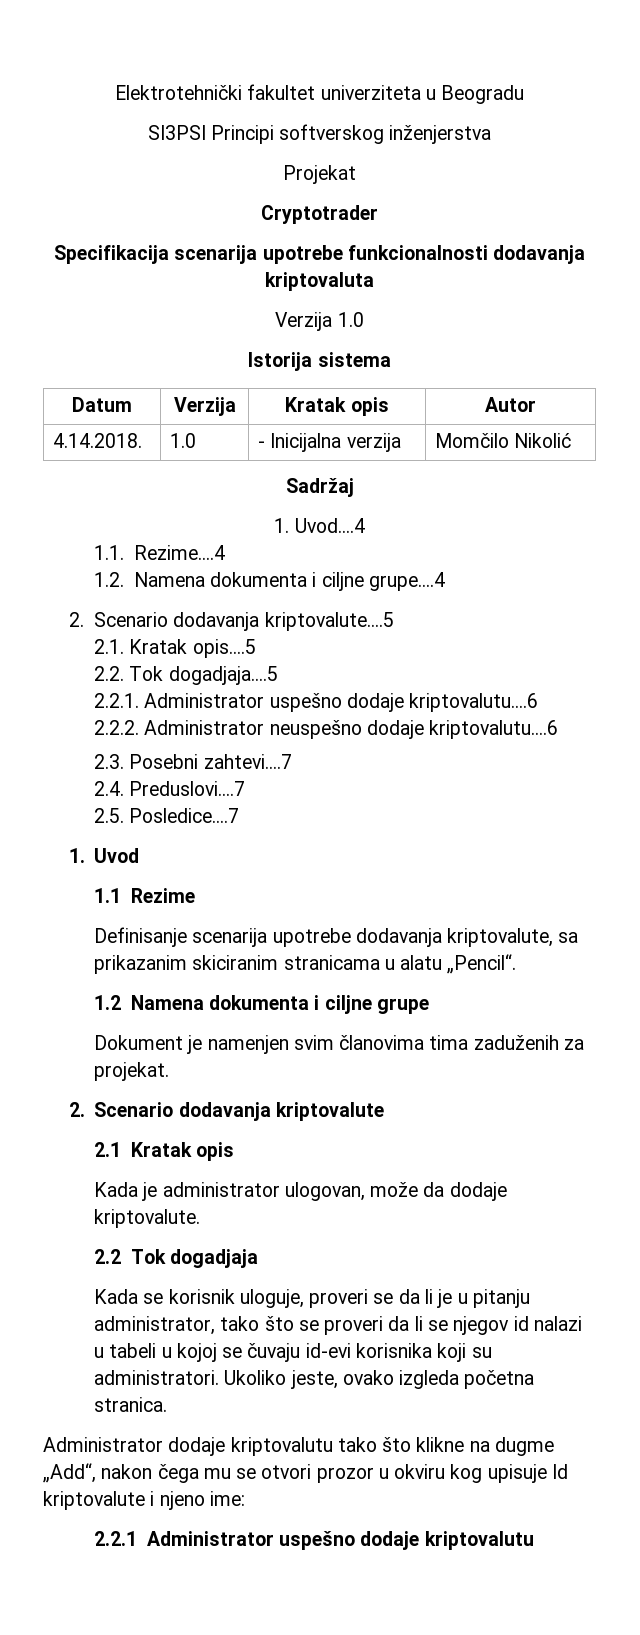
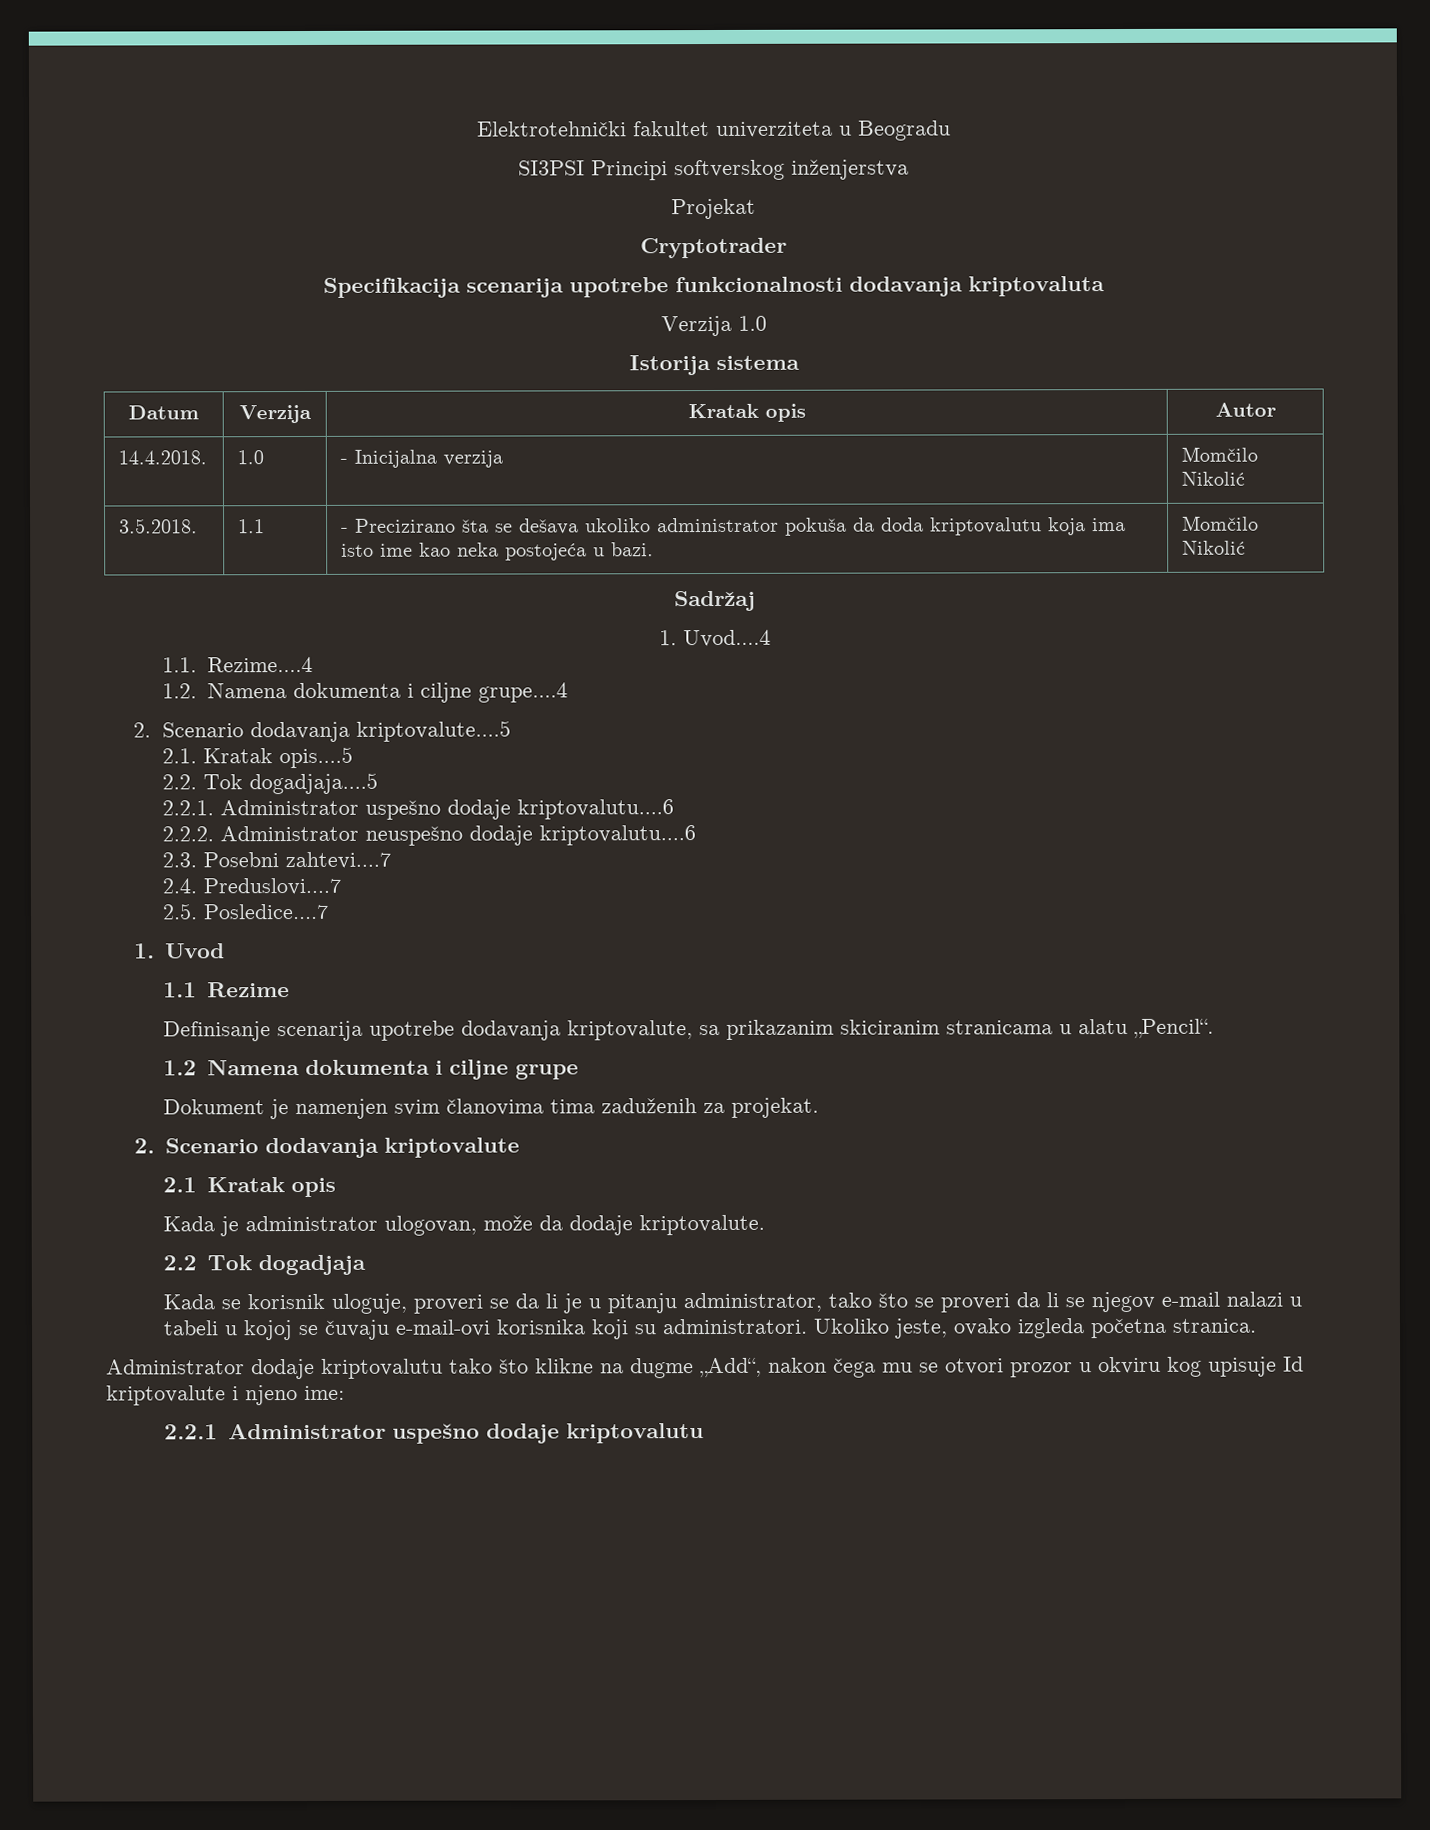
- 4.14.2018. | 1.0 | - Inicijalna verzija | Momčilo Nikolić
+ 14.4.2018. | 1.0 | - Inicijalna verzija | Momčilo Nikolić
+ 3.5.2018. | 1.1 | - Precizirano šta se dešava ukoliko administrator pokuša da doda kriptovalutu koja ima isto ime kao neka postojeća u bazi. | Momčilo Nikolić
- Kada se korisnik uloguje, proveri se da li je u pitanju administrator, tako što se proveri da li se njegov id nalazi u tabeli u kojoj se čuvaju id-evi korisnika koji su administratori.
+ Kada se korisnik uloguje, proveri se da li je u pitanju administrator, tako što se proveri da li se njegov e-mail nalazi u tabeli u kojoj se čuvaju e-mail-ovi korisnika koji su administratori.

